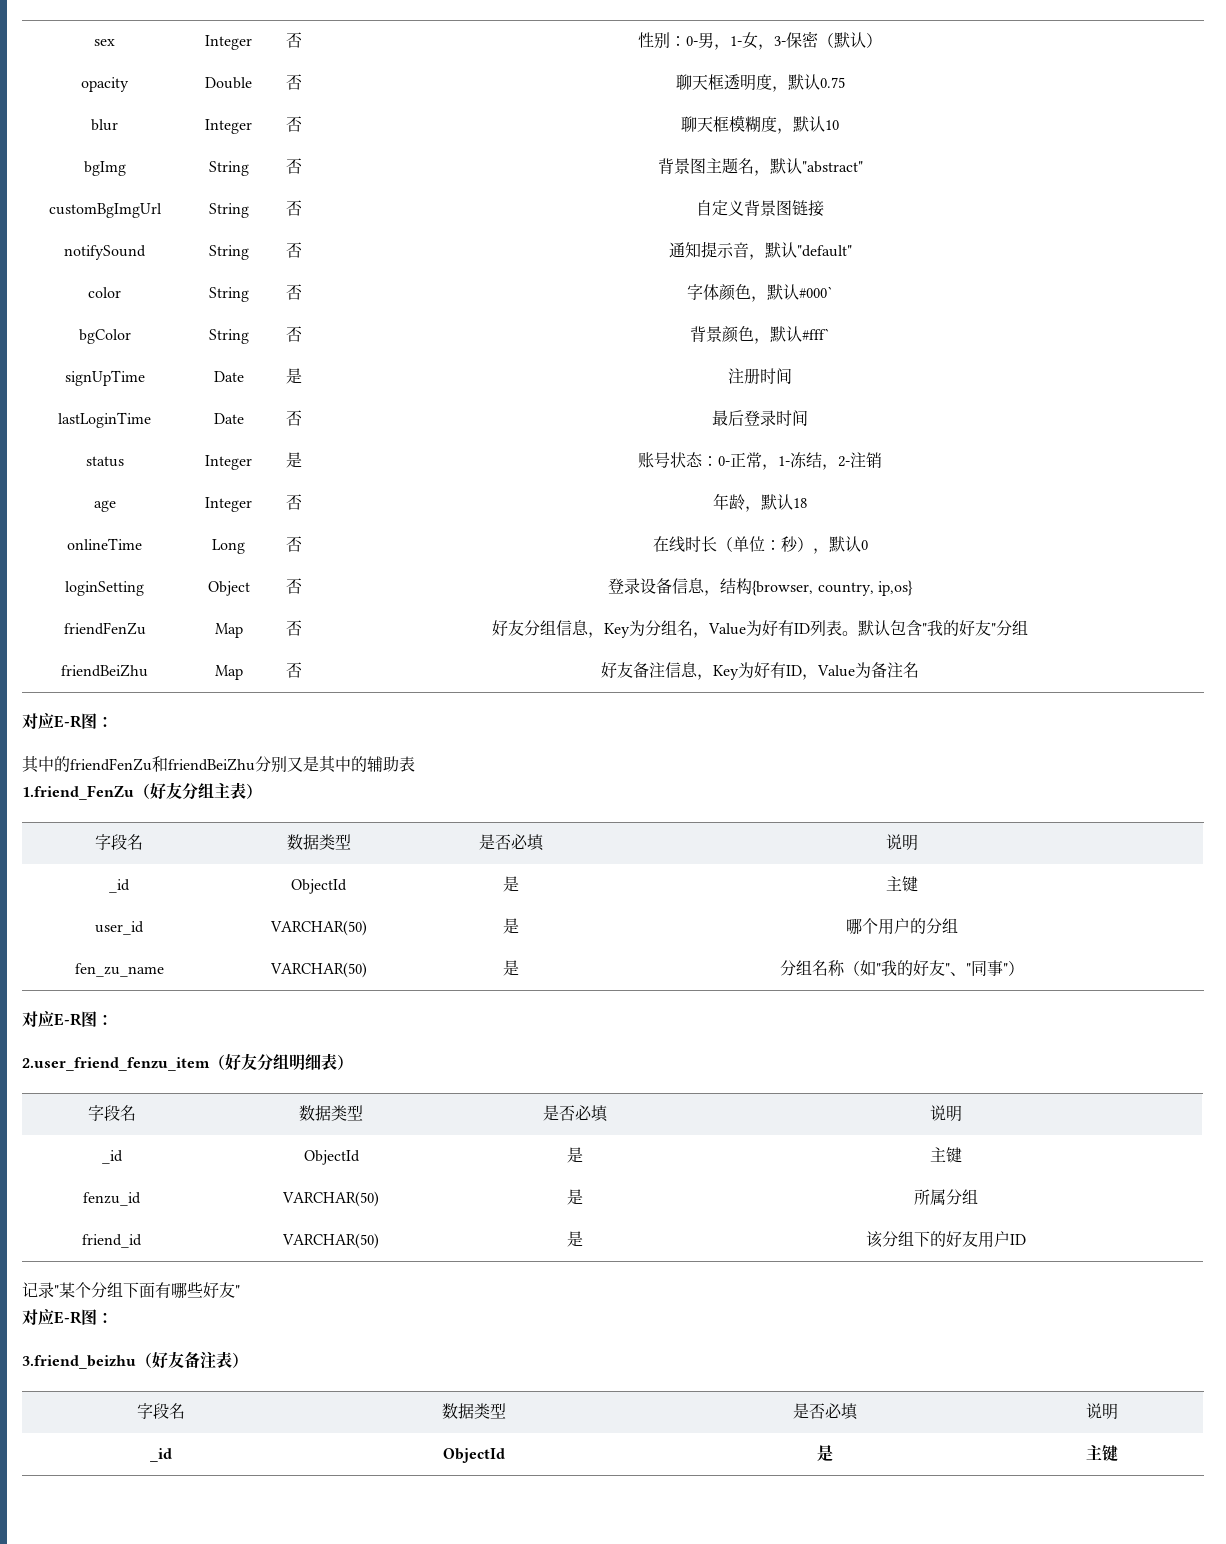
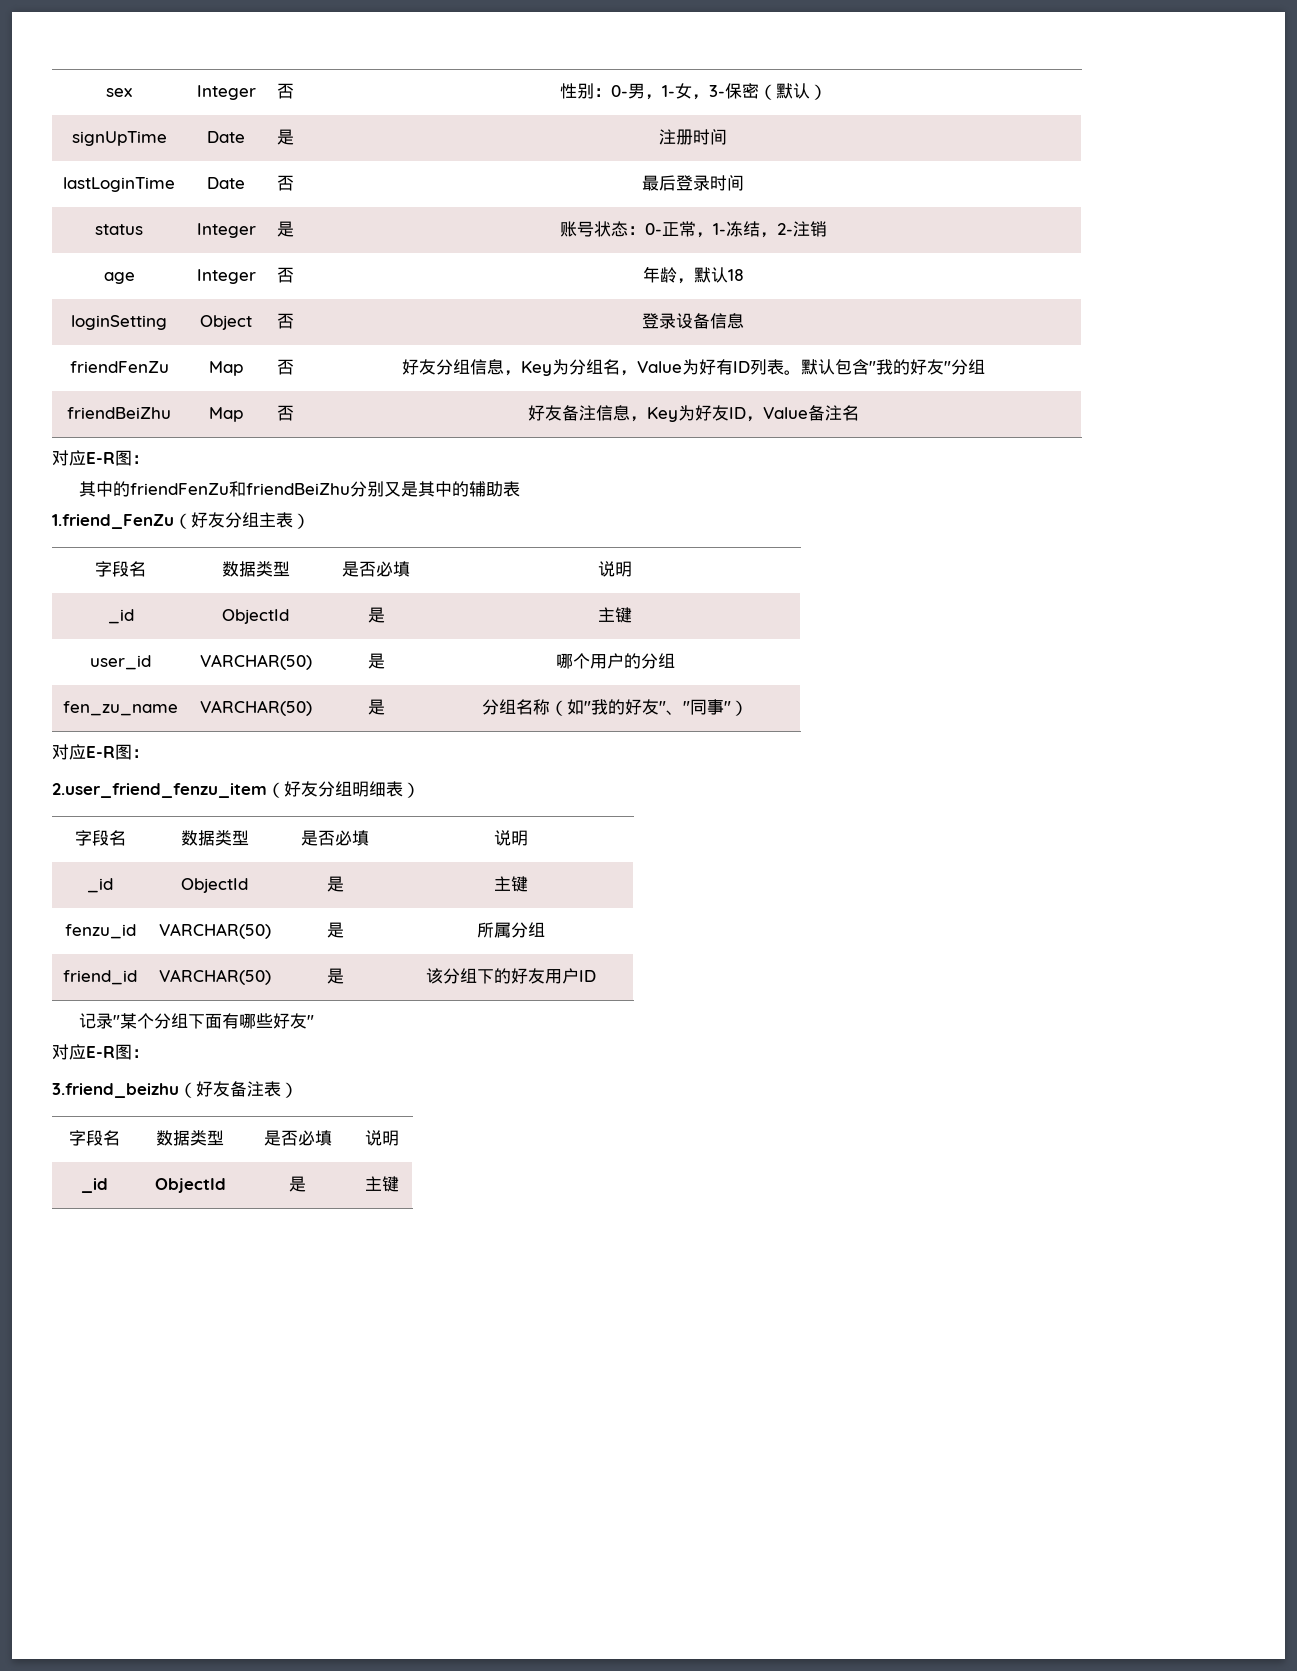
- opacity | Double | 否 | 聊天框透明度，默认0.75
- blur | Integer | 否 | 聊天框模糊度，默认10
- bgImg | String | 否 | 背景图主题名，默认"abstract"
- customBgImgUrl | String | 否 | 自定义背景图链接
- notifySound | String | 否 | 通知提示音，默认"default"
- color | String | 否 | 字体颜色，默认#000`
- bgColor | String | 否 | 背景颜色，默认#fff`
- onlineTime | Long | 否 | 在线时长（单位：秒），默认0
- loginSetting | Object | 否 | 登录设备信息，结构{browser, country, ip,os}
+ loginSetting | Object | 否 | 登录设备信息
- friendBeiZhu | Map | 否 | 好友备注信息，Key为好有ID，Value为备注名
+ friendBeiZhu | Map | 否 | 好友备注信息，Key为好友ID，Value备注名

